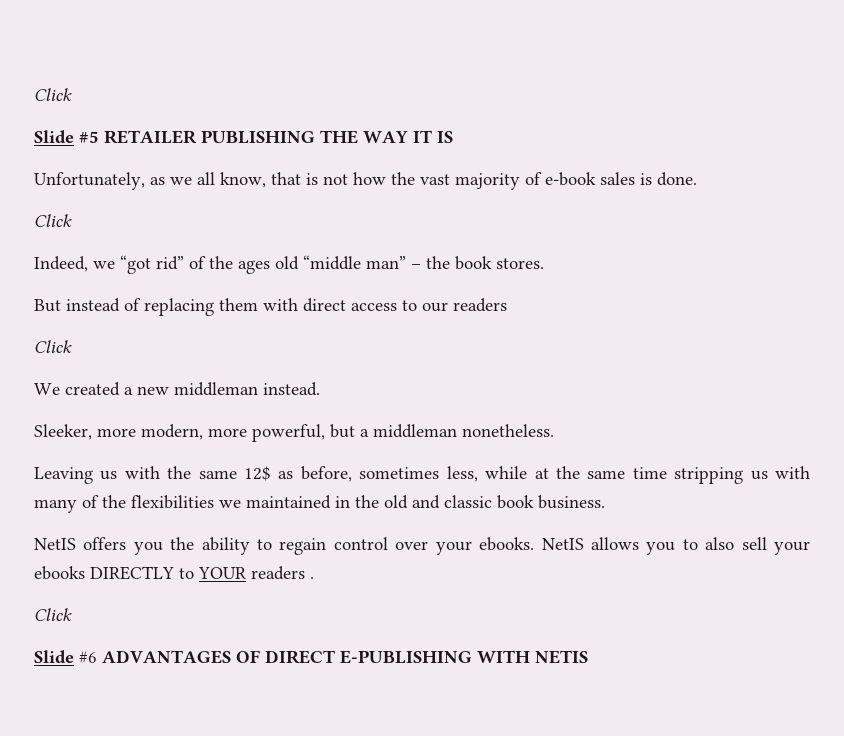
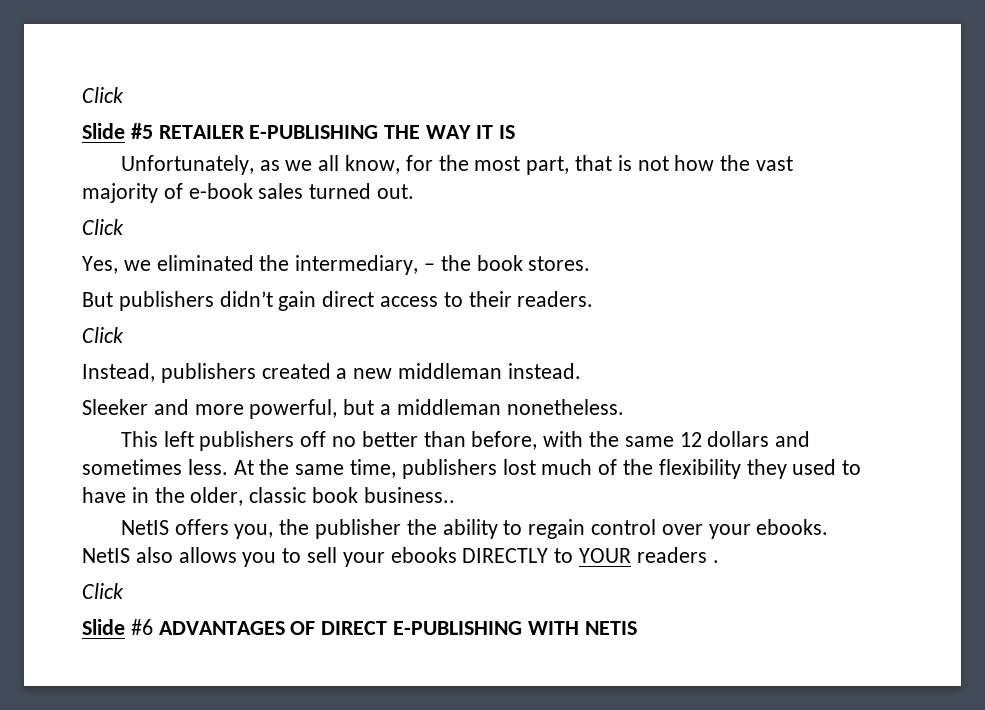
- Slide #5 RETAILER PUBLISHING THE WAY IT IS
+ Slide #5 RETAILER E-PUBLISHING THE WAY IT IS
- Unfortunately, as we all know, that is not how the vast majority of e-book sales is done.
+ Unfortunately, as we all know, for the most part, that is not how the vast majority of e-book sales turned out.
  Click
- Indeed, we “got rid” of the ages old “middle man” – the book stores.
+ Yes, we eliminated the intermediary, – the book stores.
- But instead of replacing them with direct access to our readers
+ But publishers didn’t gain direct access to their readers.
  Click
- We created a new middleman instead.
+ Instead, publishers created a new middleman instead.
- Sleeker, more modern, more powerful, but a middleman nonetheless.
+ Sleeker and more powerful, but a middleman nonetheless.
- Leaving us with the same 12$ as before, sometimes less, while at the same time stripping us with many of the flexibilities we maintained in the old and classic book business.
+ This left publishers off no better than before, with the same 12 dollars and sometimes less. At the same time, publishers lost much of the flexibility they used to have in the older, classic book business..
- NetIS offers you the ability to regain control over your ebooks.
+ NetIS offers you, the publisher the ability to regain control over your ebooks.
- NetIS allows you to also sell your ebooks DIRECTLY to YOUR readers .
+ NetIS also allows you to sell your ebooks DIRECTLY to YOUR readers .

